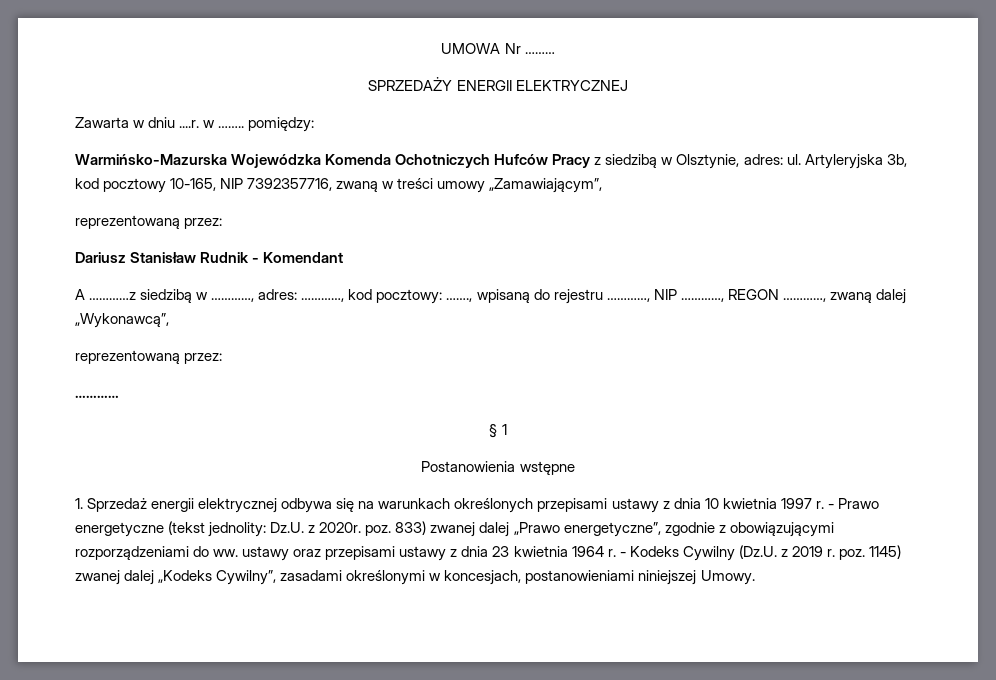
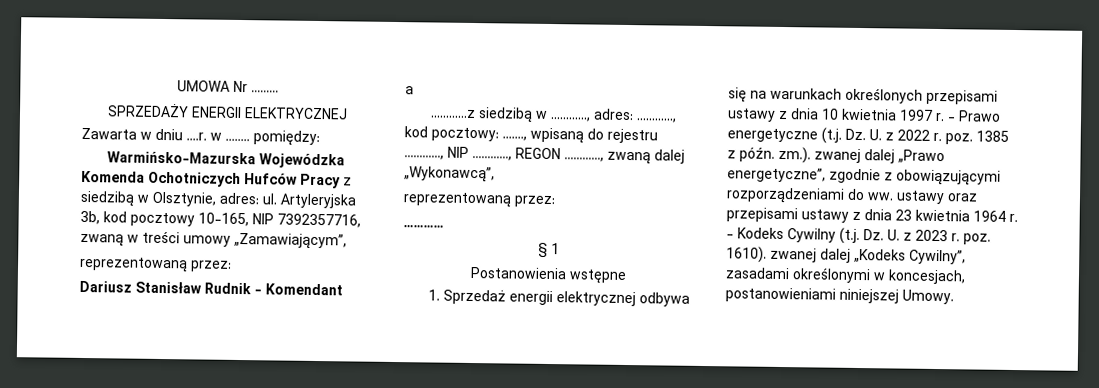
- A …………z siedzibą w …………, adres: …………, kod pocztowy: ……., wpisaną do rejestru …………, NIP …………, REGON …………, zwaną dalej „Wykonawcą”,
+ a
+ …………z siedzibą w …………, adres: …………, kod pocztowy: ……., wpisaną do rejestru …………, NIP …………, REGON …………, zwaną dalej „Wykonawcą”,
- - Prawo energetyczne (tekst jednolity: Dz.U. z 2020r. poz. 833) zwanej dalej „Prawo energetyczne”, zgodnie z obowiązującymi rozporządzeniami do ww. ustawy oraz przepisami ustawy z dnia 23 kwietnia 1964 r.
+ - Prawo energetyczne (t.j. Dz. U. z 2022 r. poz. 1385 z późn. zm.). zwanej dalej „Prawo energetyczne”, zgodnie z obowiązującymi rozporządzeniami do ww. ustawy oraz przepisami ustawy z dnia 23 kwietnia 1964 r.
- - Kodeks Cywilny (Dz.U. z 2019 r. poz. 1145) zwanej dalej „Kodeks Cywilny”, zasadami określonymi w koncesjach, postanowieniami niniejszej Umowy.
+ - Kodeks Cywilny (t.j. Dz. U. z 2023 r. poz. 1610). zwanej dalej „Kodeks Cywilny”, zasadami określonymi w koncesjach, postanowieniami niniejszej Umowy.

